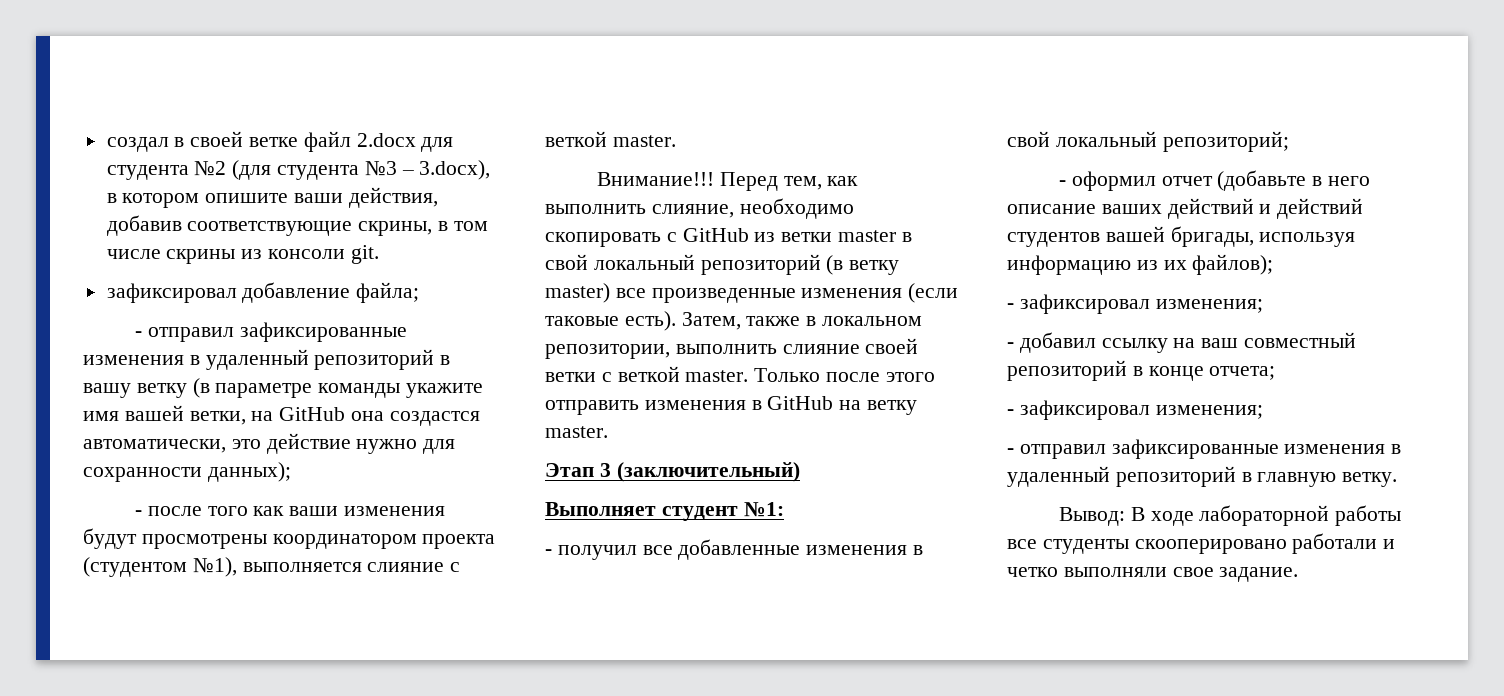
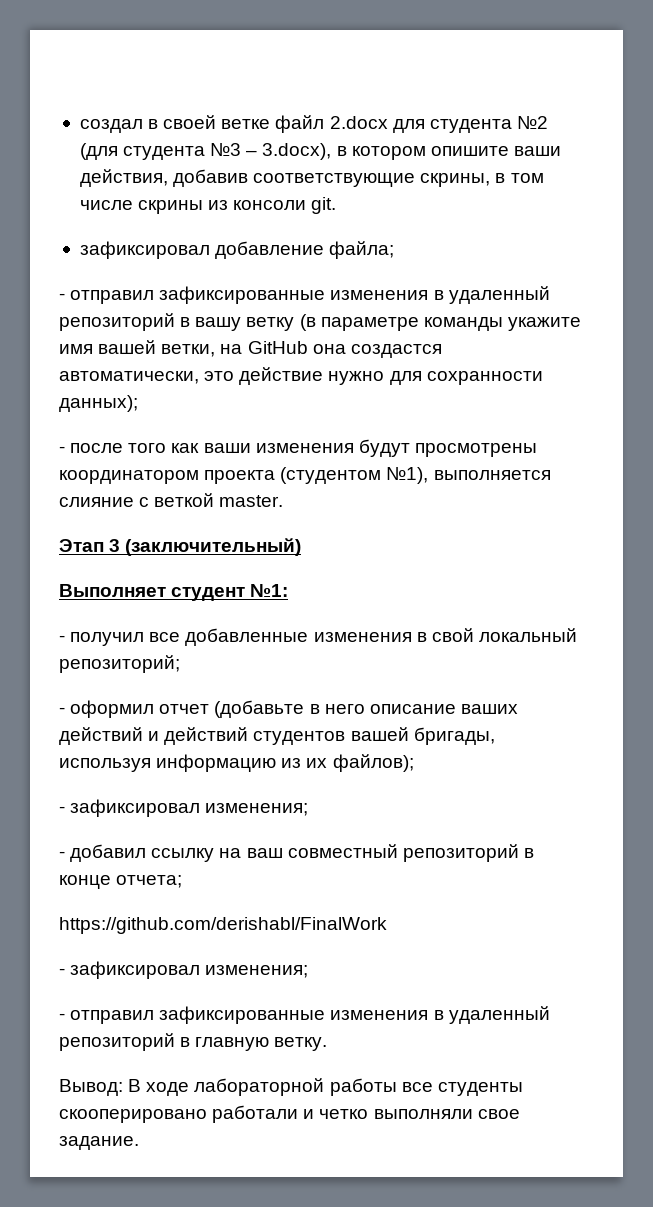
- Внимание!!! Перед тем, как выполнить слияние, необходимо скопировать с GitHub из ветки master в свой локальный репозиторий (в ветку master) все произведенные изменения (если таковые есть). Затем, также в локальном репозитории, выполнить слияние своей ветки с веткой master. Только после этого отправить изменения в GitHub на ветку master.
+ https://github.com/derishabl/FinalWork

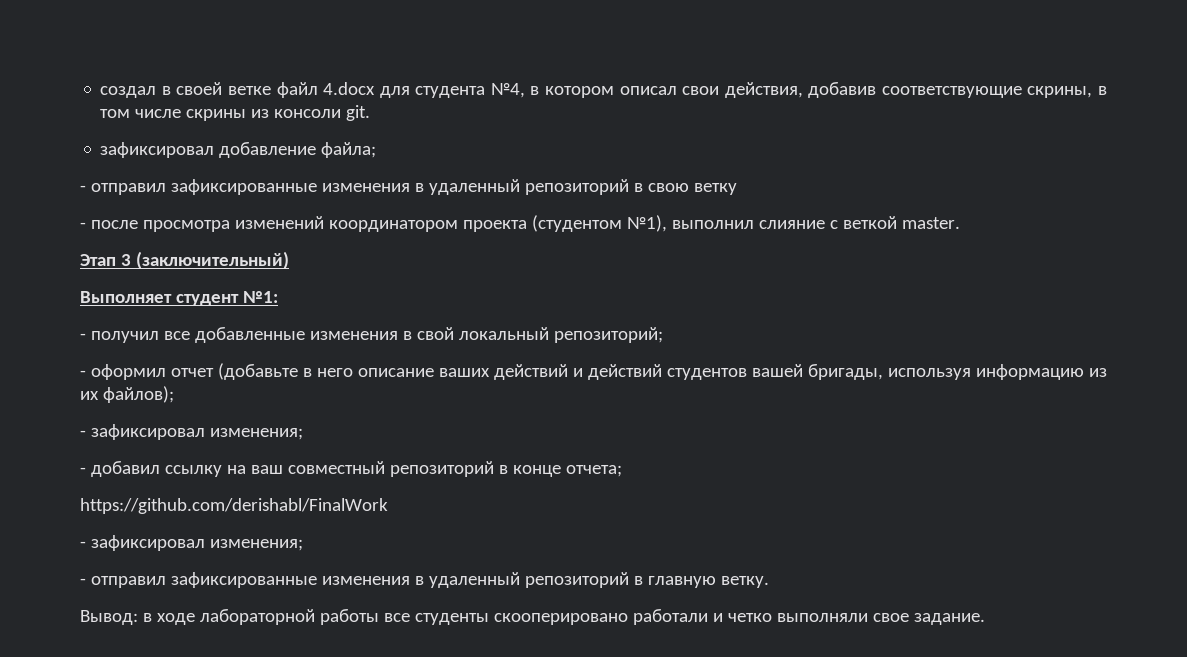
- создал в своей ветке файл 2.docx для студента №2 (для студента №3 – 3.docx), в котором опишите ваши действия, добавив соответствующие скрины, в том числе скрины из консоли git.
+ создал в своей ветке файл 4.docx для студента №4, в котором описал свои действия, добавив соответствующие скрины, в том числе скрины из консоли git.
- - отправил зафиксированные изменения в удаленный репозиторий в вашу ветку (в параметре команды укажите имя вашей ветки, на GitHub она создастся автоматически, это действие нужно для сохранности данных);
- - после того как ваши изменения будут просмотрены координатором проекта (студентом №1), выполняется слияние с веткой master.
+ - отправил зафиксированные изменения в удаленный репозиторий в свою ветку
+ - после просмотра изменений координатором проекта (студентом №1), выполнил слияние с веткой master.
- Вывод: В ходе лабораторной работы все студенты скооперировано работали и четко выполняли свое задание.
+ Вывод: в ходе лабораторной работы все студенты скооперировано работали и четко выполняли свое задание.

